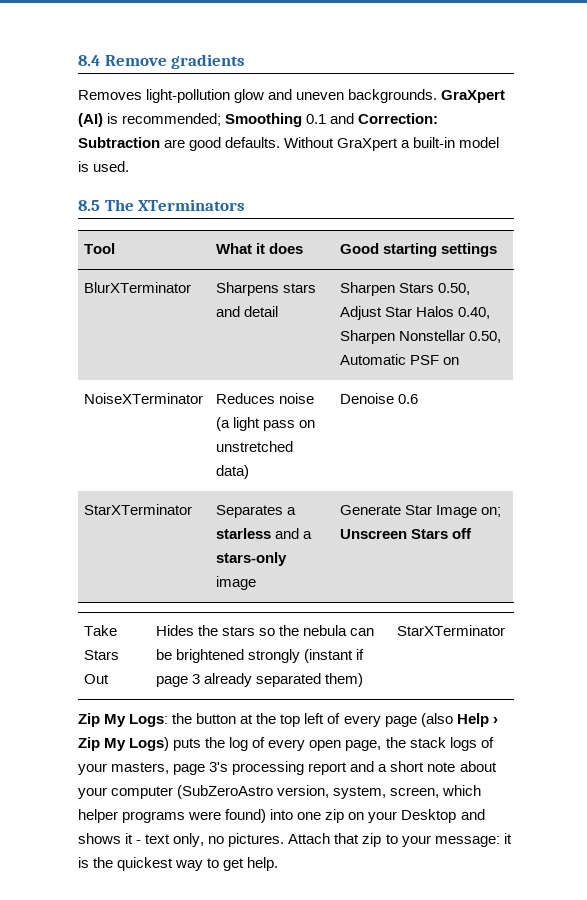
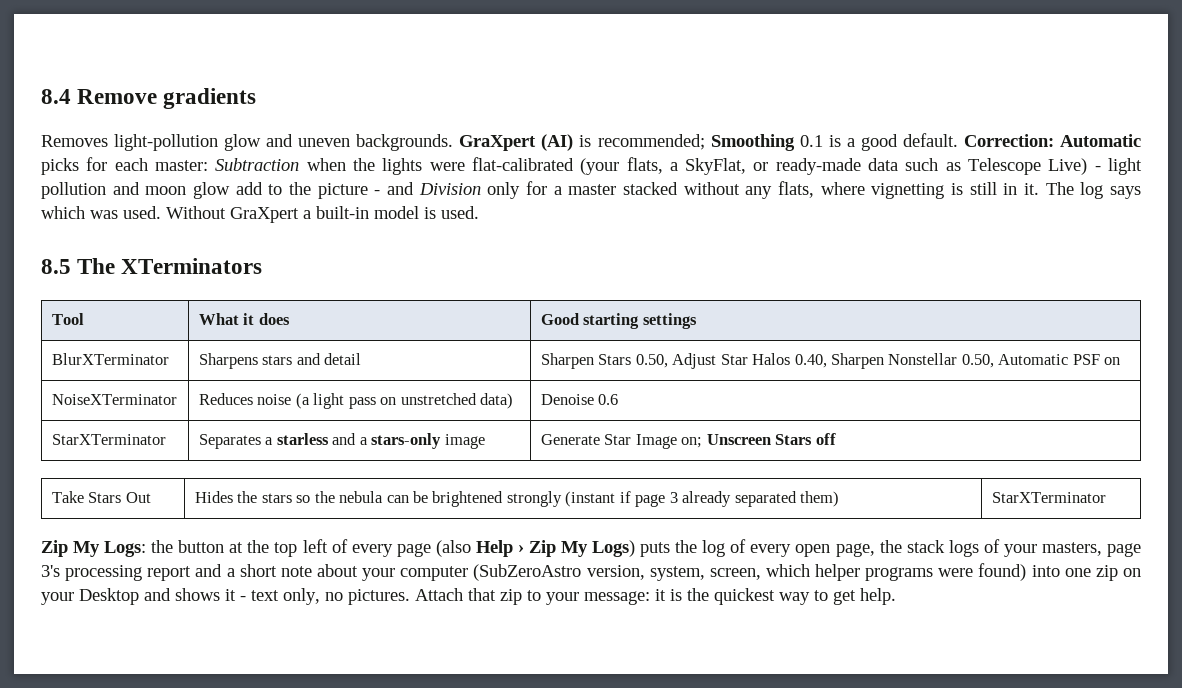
- GraXpert (AI) is recommended; Smoothing 0.1 and Correction: Subtraction are good defaults.
+ GraXpert (AI) is recommended; Smoothing 0.1 is a good default. Correction: Automatic picks for each master: Subtraction when the lights were flat-calibrated (your flats, a SkyFlat, or ready-made data such as Telescope Live) - light pollution and moon glow add to the picture - and Division only for a master stacked without any flats, where vignetting is still in it. The log says which was used.

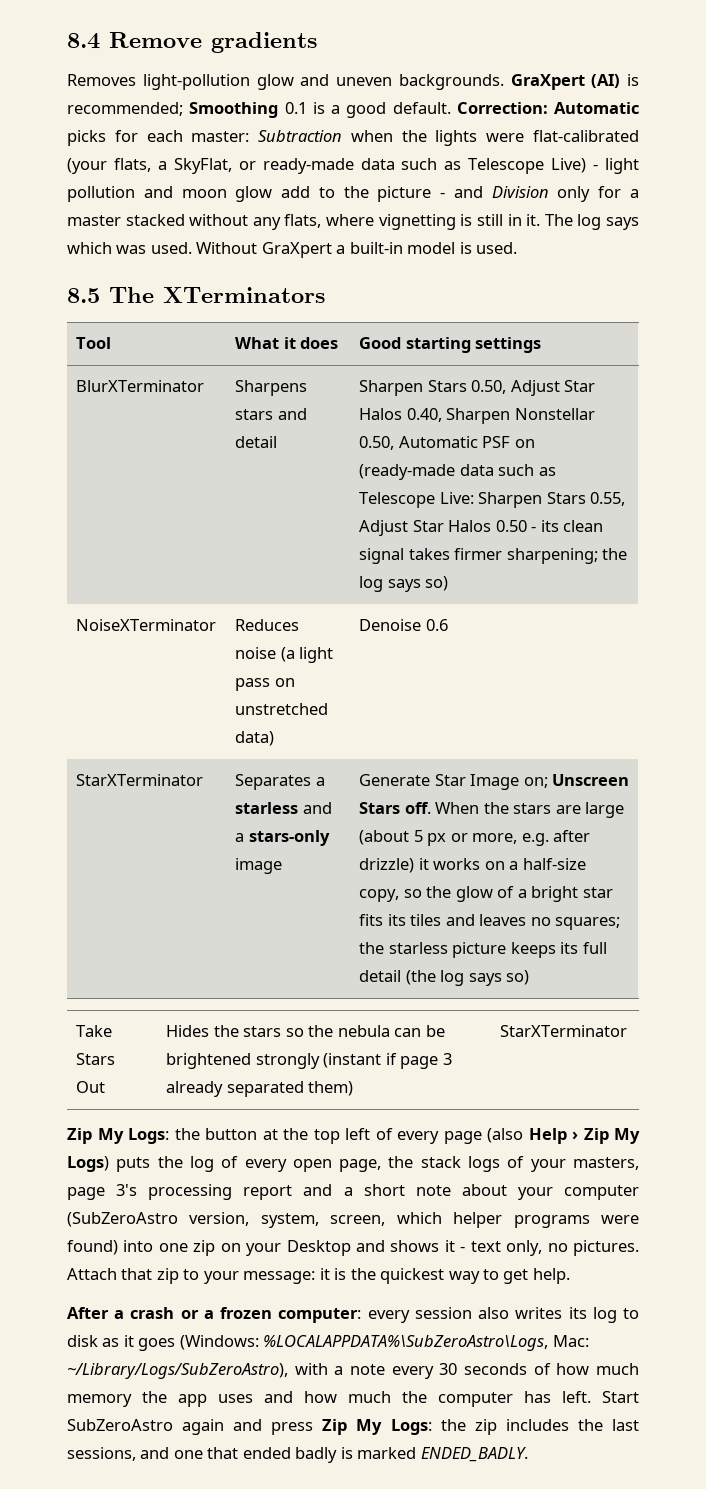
- Sharpen Stars 0.50, Adjust Star Halos 0.40, Sharpen Nonstellar 0.50, Automatic PSF on
+ Sharpen Stars 0.50, Adjust Star Halos 0.40, Sharpen Nonstellar 0.50, Automatic PSF on (ready-made data such as Telescope Live: Sharpen Stars 0.55, Adjust Star Halos 0.50 - its clean signal takes firmer sharpening; the log says so)
- Generate Star Image on; Unscreen Stars off
+ Generate Star Image on; Unscreen Stars off. When the stars are large (about 5 px or more, e.g. after drizzle) it works on a half-size copy, so the glow of a bright star fits its tiles and leaves no squares; the starless picture keeps its full detail (the log says so)
+ After a crash or a frozen computer: every session also writes its log to disk as it goes (Windows: %LOCALAPPDATA%\SubZeroAstro\Logs, Mac: ~/Library/Logs/SubZeroAstro), with a note every 30 seconds of how much memory the app uses and how much the computer has left. Start SubZeroAstro again and press Zip My Logs: the zip includes the last sessions, and one that ended badly is marked ENDED_BADLY.

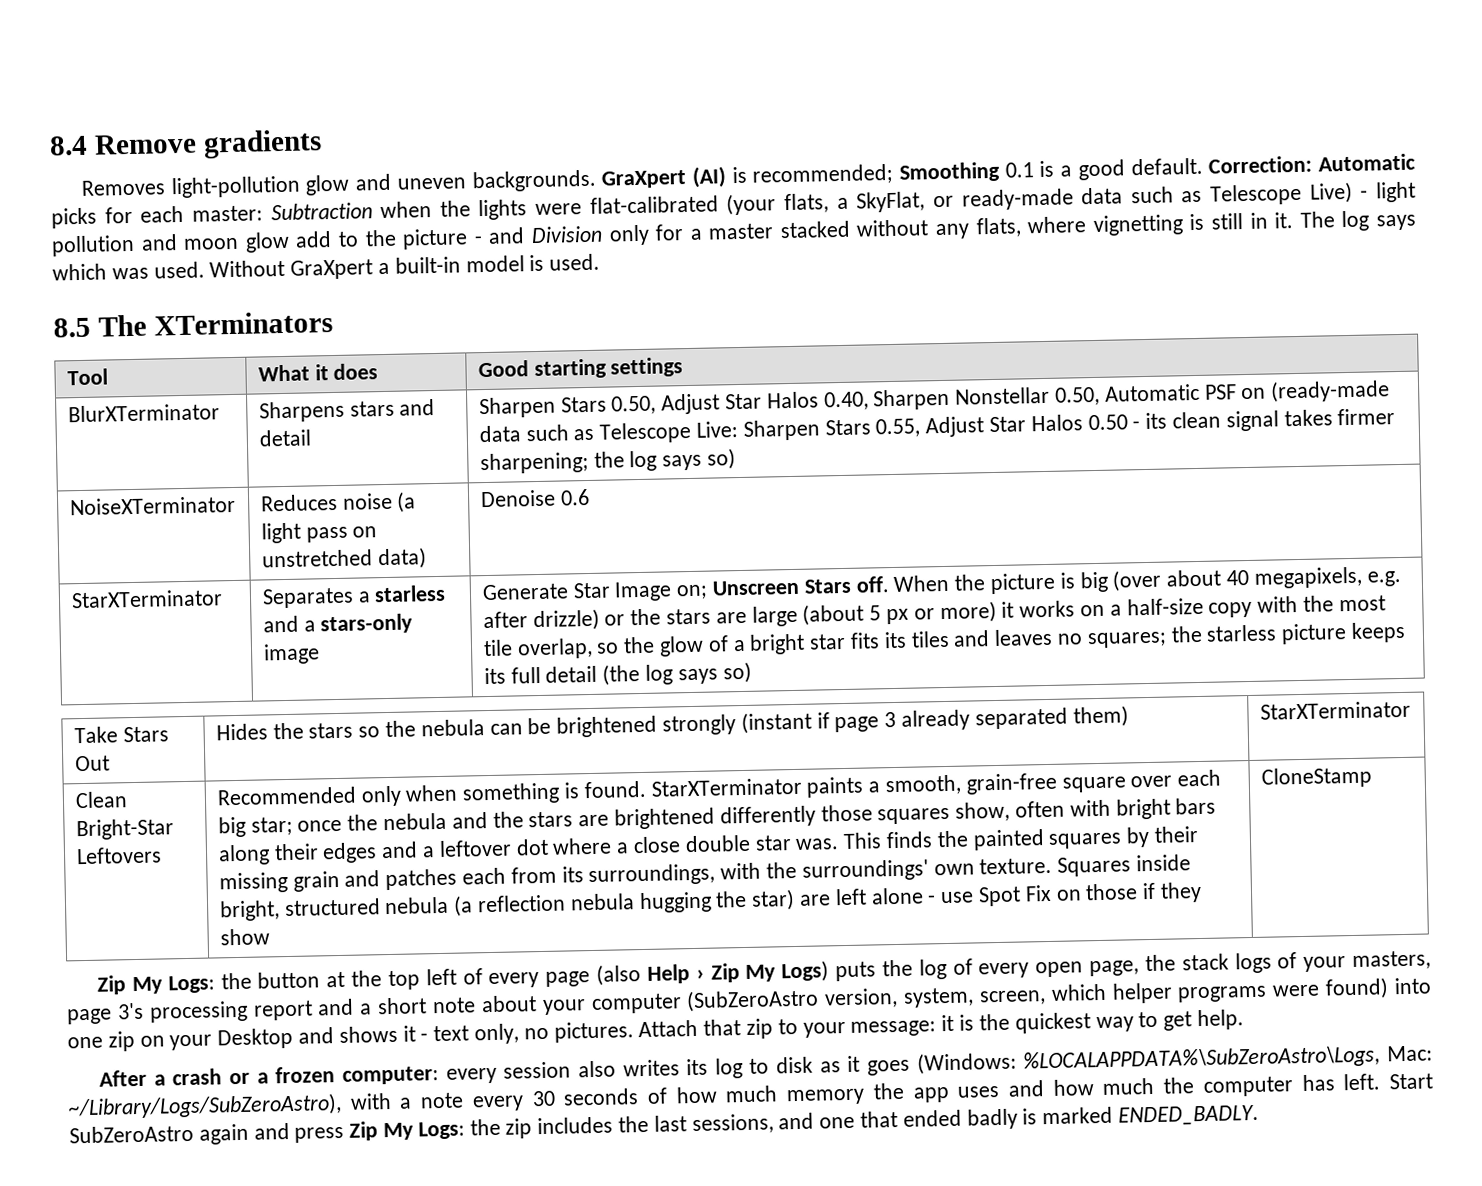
- When the stars are large (about 5 px or more, e.g. after drizzle) it works on a half-size copy, so the glow of a bright star fits its tiles and leaves no squares; the starless picture keeps its full detail (the log says so)
+ When the picture is big (over about 40 megapixels, e.g. after drizzle) or the stars are large (about 5 px or more) it works on a half-size copy with the most tile overlap, so the glow of a bright star fits its tiles and leaves no squares; the starless picture keeps its full detail (the log says so)
+ Clean Bright-Star Leftovers | Recommended only when something is found. StarXTerminator paints a smooth, grain-free square over each big star; once the nebula and the stars are brightened differently those squares show, often with bright bars along their edges and a leftover dot where a close double star was. This finds the painted squares by their missing grain and patches each from its surroundings, with the surroundings' own texture. Squares inside bright, structured nebula (a reflection nebula hugging the star) are left alone - use Spot Fix on those if they show | CloneStamp

